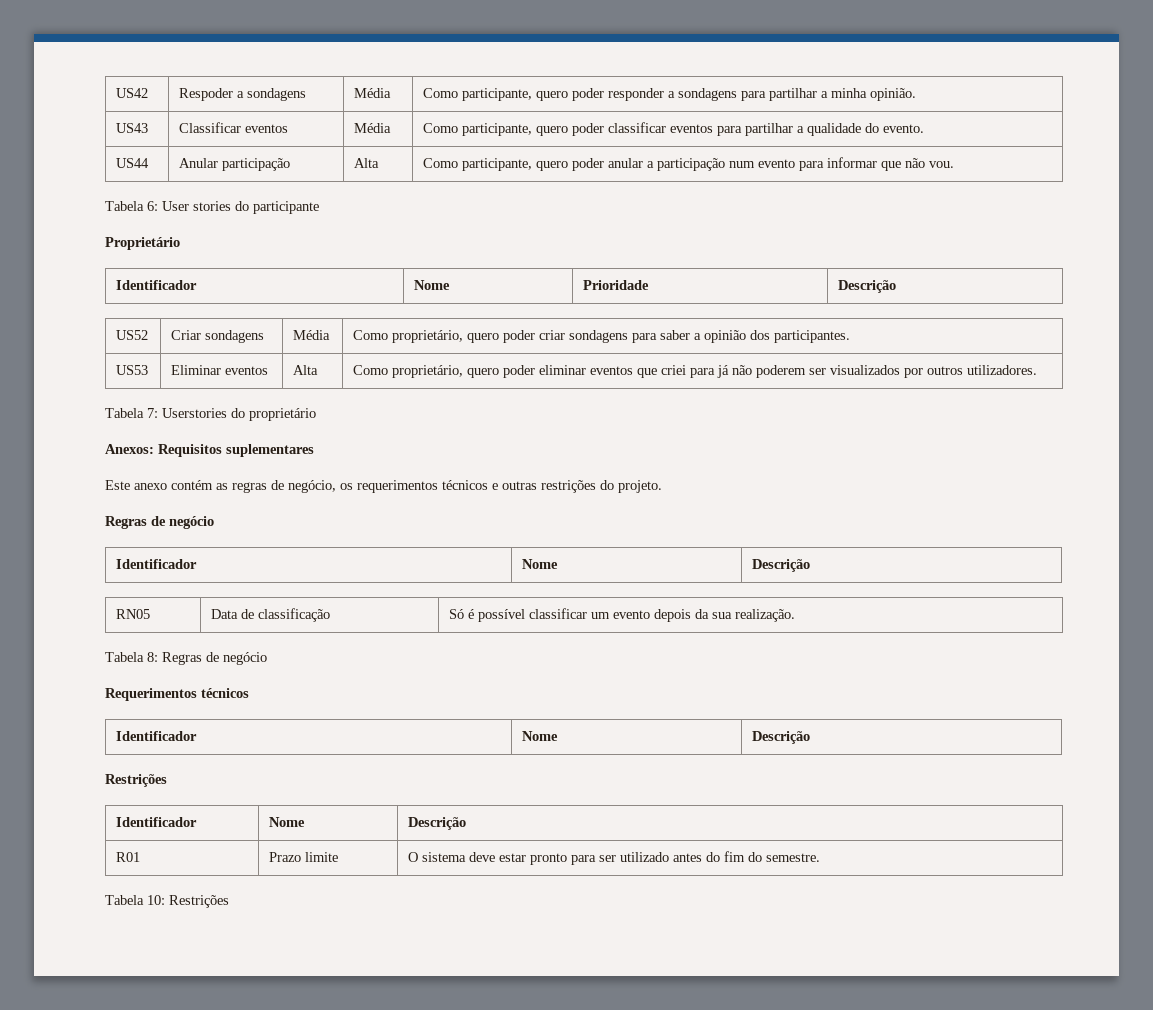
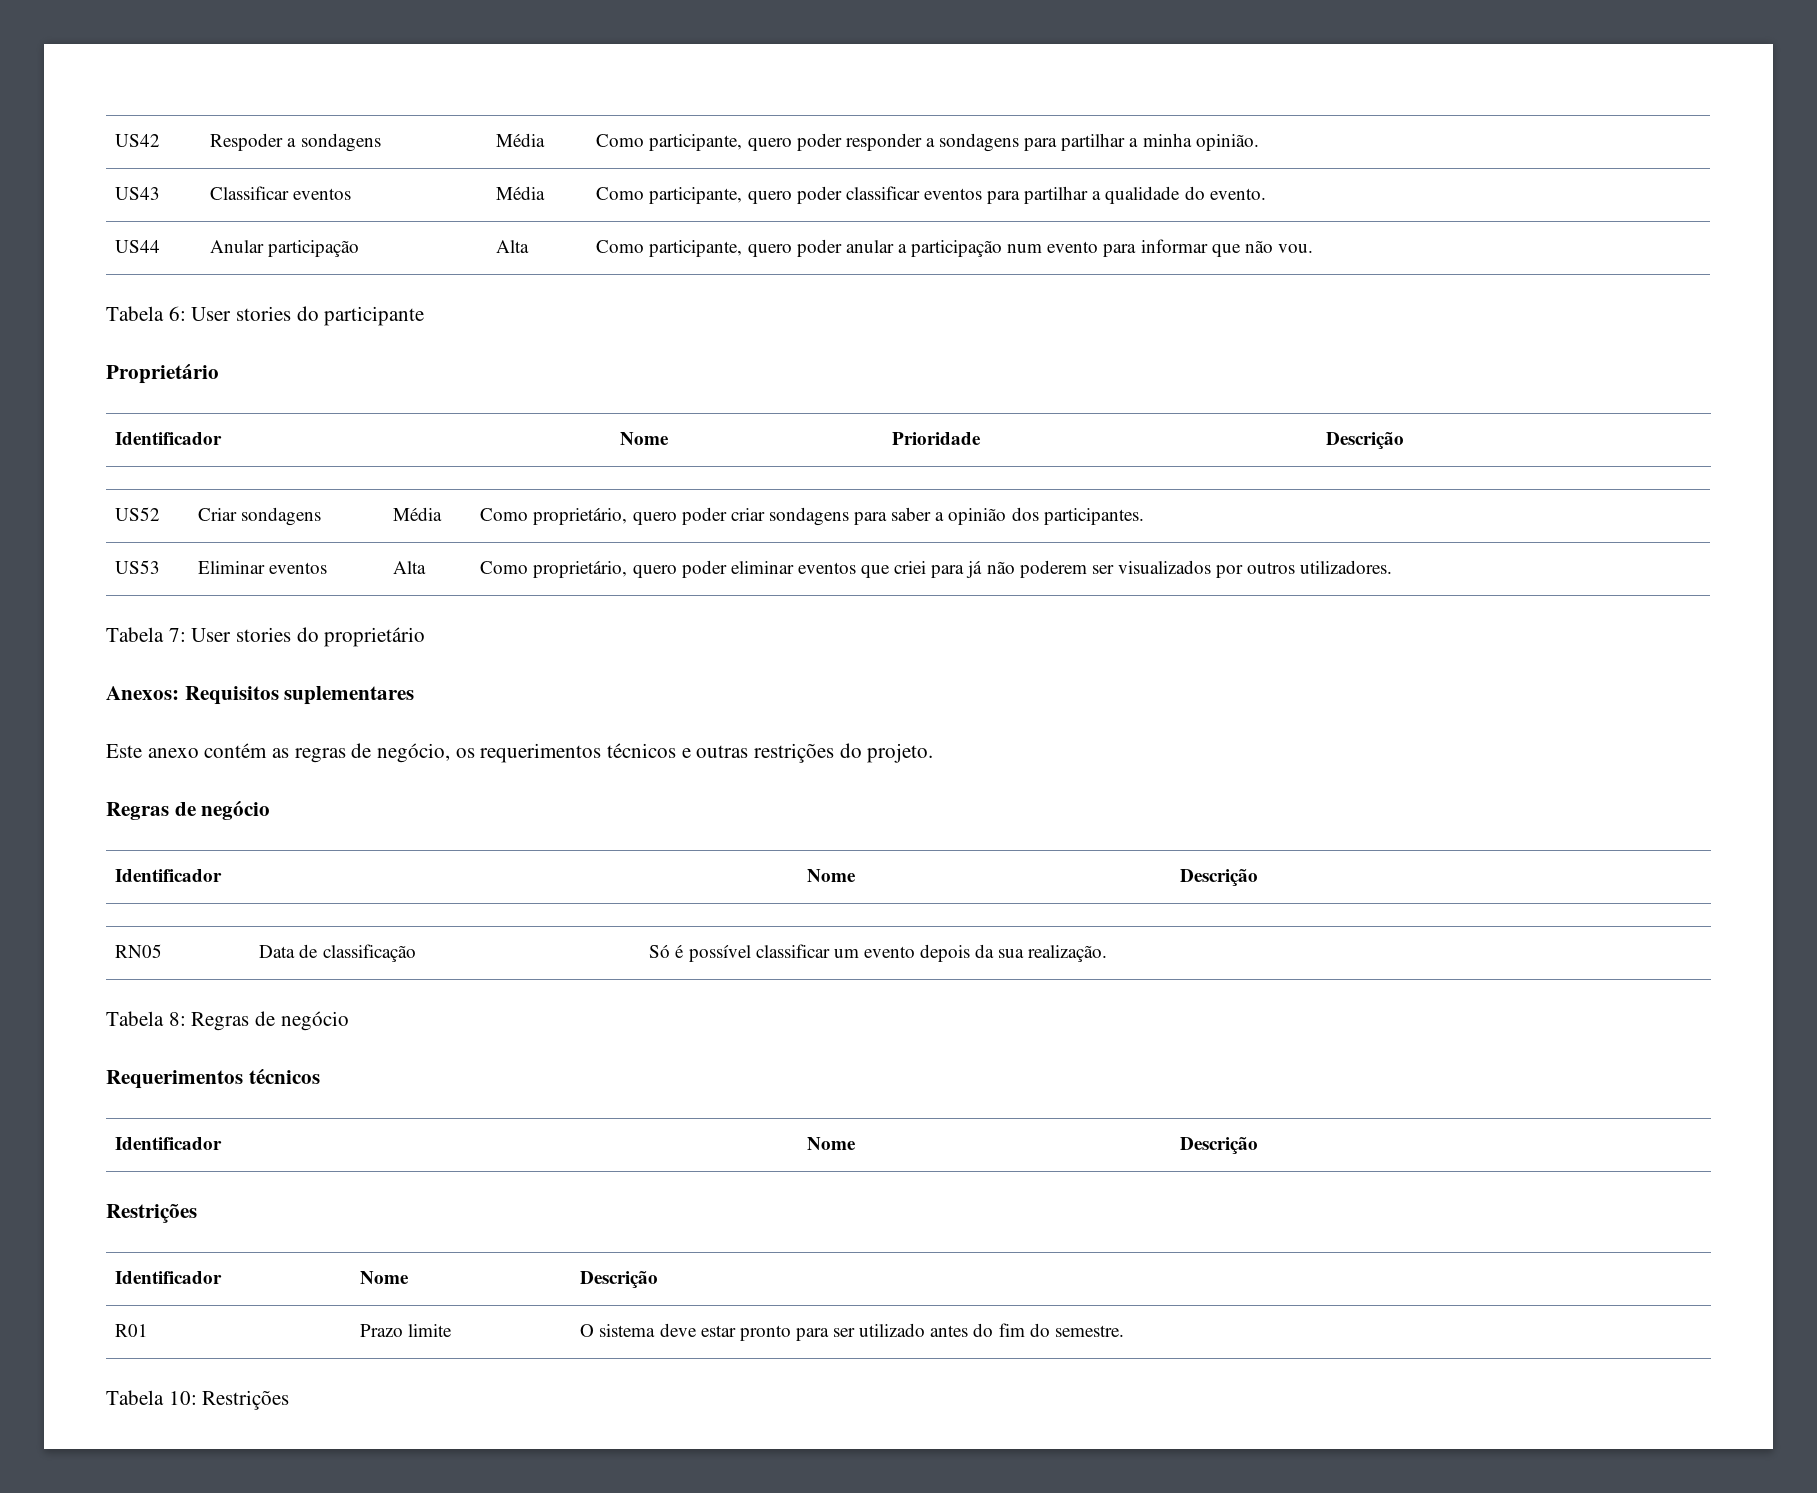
- Tabela 7: Userstories do proprietário
+ Tabela 7: User stories do proprietário

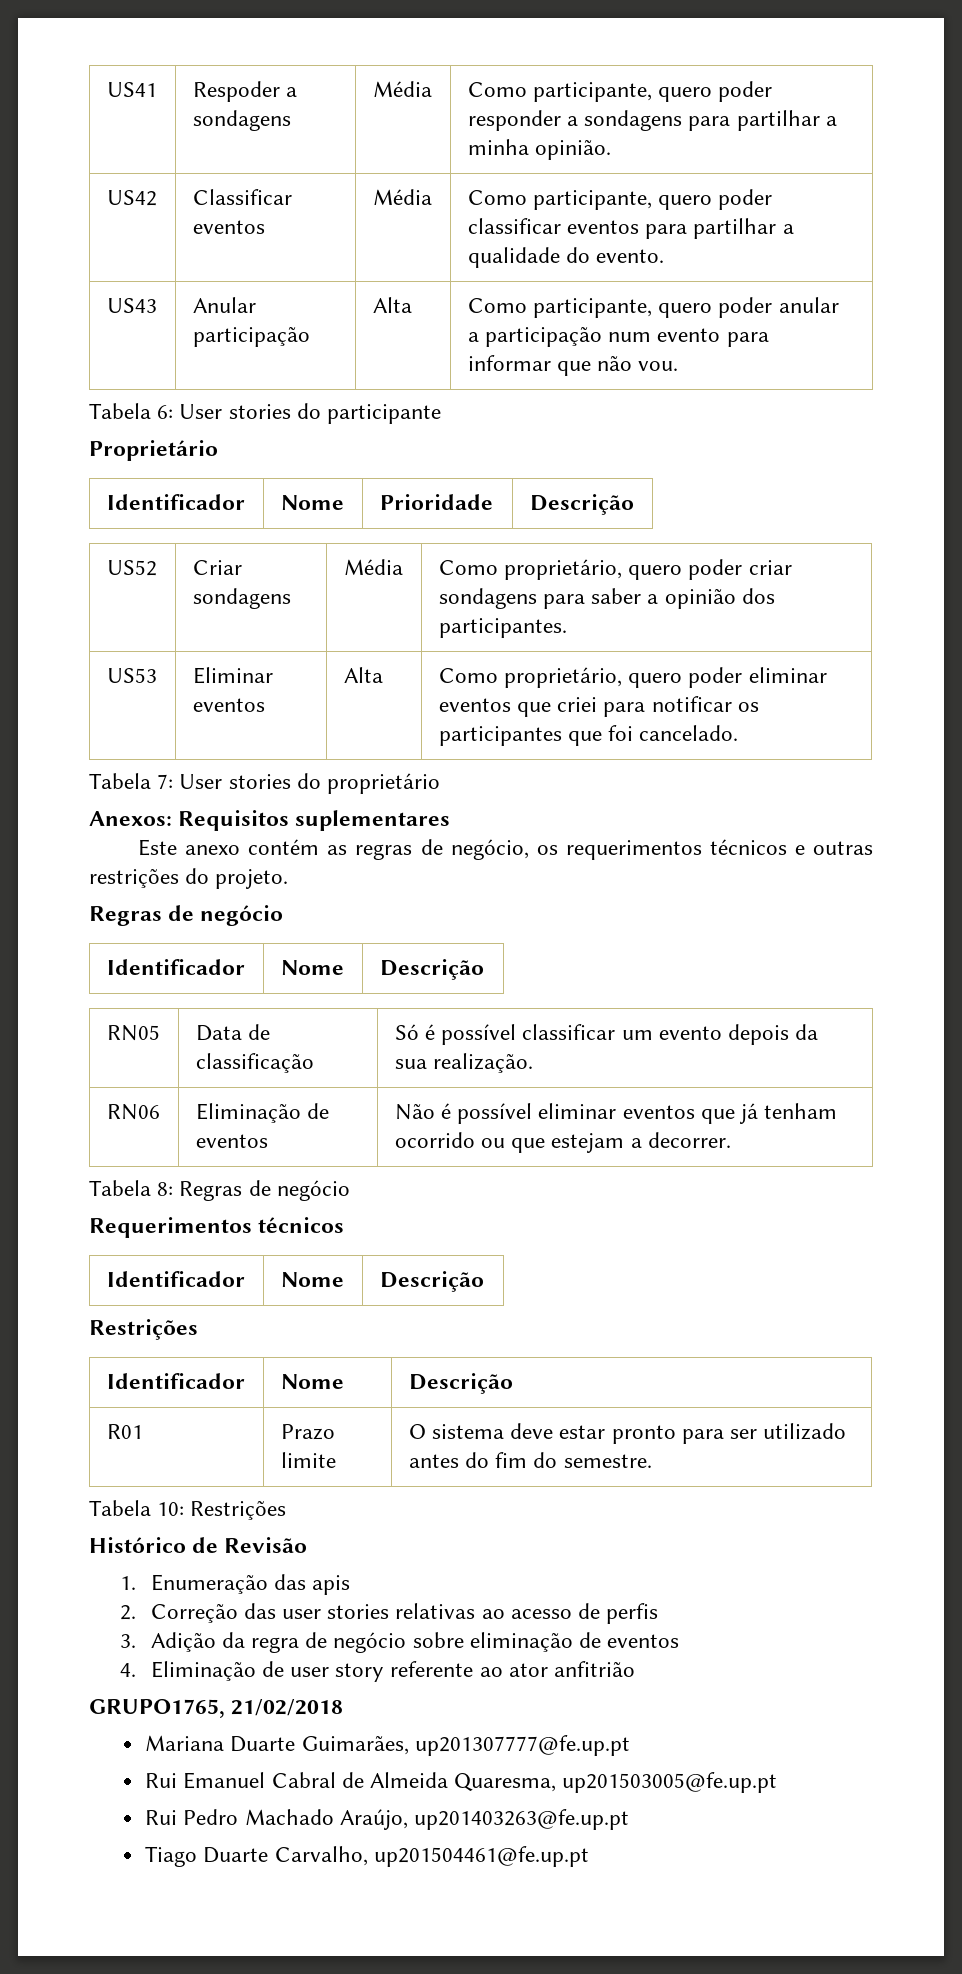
- US42 | Respoder a sondagens | Média | Como participante, quero poder responder a sondagens para partilhar a minha opinião.
+ US41 | Respoder a sondagens | Média | Como participante, quero poder responder a sondagens para partilhar a minha opinião.
- US43 | Classificar eventos | Média | Como participante, quero poder classificar eventos para partilhar a qualidade do evento.
+ US42 | Classificar eventos | Média | Como participante, quero poder classificar eventos para partilhar a qualidade do evento.
- US44 | Anular participação | Alta | Como participante, quero poder anular a participação num evento para informar que não vou.
+ US43 | Anular participação | Alta | Como participante, quero poder anular a participação num evento para informar que não vou.
- US53 | Eliminar eventos | Alta | Como proprietário, quero poder eliminar eventos que criei para já não poderem ser visualizados por outros utilizadores.
+ US53 | Eliminar eventos | Alta | Como proprietário, quero poder eliminar eventos que criei para notificar os participantes que foi cancelado.
+ RN06 | Eliminação de eventos | Não é possível eliminar eventos que já tenham ocorrido ou que estejam a decorrer.
+ Histórico de Revisão
+ 1. Enumeração das apis
+ 2. Correção das user stories relativas ao acesso de perfis
+ 3. Adição da regra de negócio sobre eliminação de eventos
+ 4. Eliminação de user story referente ao ator anfitrião
+ GRUPO1765, 21/02/2018
+ Mariana Duarte Guimarães, up201307777@fe.up.pt
+ Rui Emanuel Cabral de Almeida Quaresma, up201503005@fe.up.pt
+ Rui Pedro Machado Araújo, up201403263@fe.up.pt
+ Tiago Duarte Carvalho, up201504461@fe.up.pt

